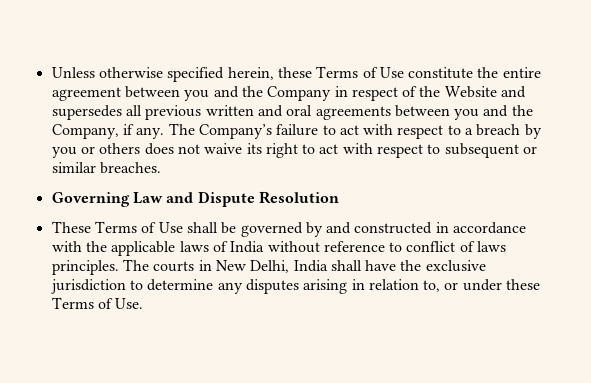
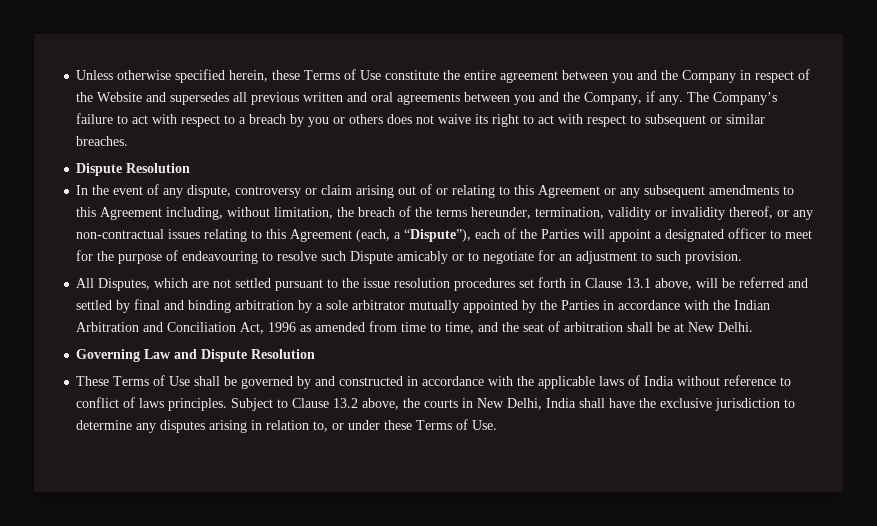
  The Company’s failure to act with respect to a breach by you or others does not waive its right to act with respect to subsequent or similar breaches.
+ Dispute Resolution
+ In the event of any dispute, controversy or claim arising out of or relating to this Agreement or any subsequent amendments to this Agreement including, without limitation, the breach of the terms hereunder, termination, validity or invalidity thereof, or any non-contractual issues relating to this Agreement (each, a “Dispute”), each of the Parties will appoint a designated officer to meet for the purpose of endeavouring to resolve such Dispute amicably or to negotiate for an adjustment to such provision.
+ All Disputes, which are not settled pursuant to the issue resolution procedures set forth in Clause 13.1 above, will be referred and settled by final and binding arbitration by a sole arbitrator mutually appointed by the Parties in accordance with the Indian Arbitration and Conciliation Act, 1996 as amended from time to time, and the seat of arbitration shall be at New Delhi.
- The courts in New Delhi, India shall have the exclusive jurisdiction to determine any disputes arising in relation to, or under these Terms of Use.
+ Subject to Clause 13.2 above, the courts in New Delhi, India shall have the exclusive jurisdiction to determine any disputes arising in relation to, or under these Terms of Use.

